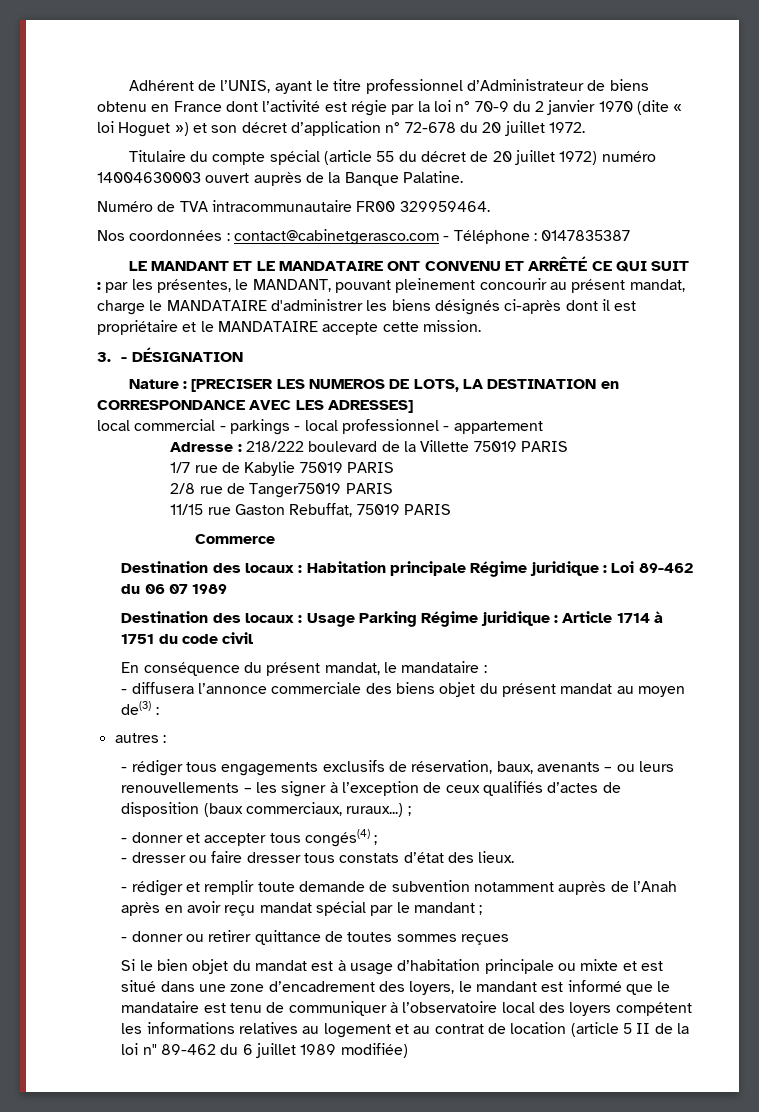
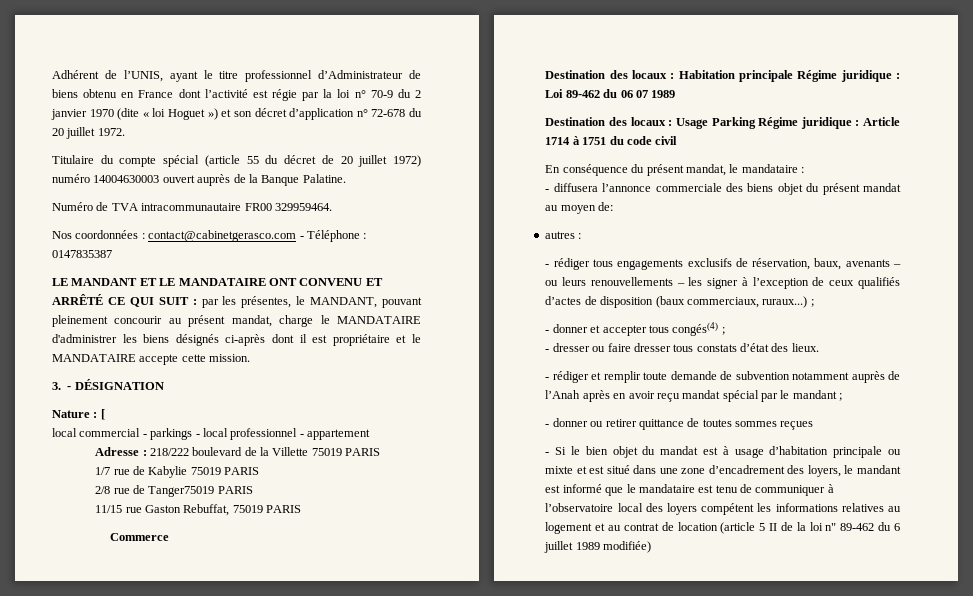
- Nature : [PRECISER LES NUMEROS DE LOTS, LA DESTINATION en CORRESPONDANCE AVEC LES ADRESSES]
+ Nature : [
- - diffusera l’annonce commerciale des biens objet du présent mandat au moyen de(3) :
+ - diffusera l’annonce commerciale des biens objet du présent mandat au moyen de:
- Si le bien objet du mandat est à usage d’habitation principale ou mixte et est situé dans une zone d’encadrement des loyers, le mandant est informé que le mandataire est tenu de communiquer à l’observatoire local des loyers compétent les informations relatives au logement et au contrat de location (article 5 II de la loi n" 89-462 du 6 juillet 1989 modifiée)
+ - Si le bien objet du mandat est à usage d’habitation principale ou mixte et est situé dans une zone d’encadrement des loyers, le mandant est informé que le mandataire est tenu de communiquer à l’observatoire local des loyers compétent les informations relatives au logement et au contrat de location (article 5 II de la loi n" 89-462 du 6 juillet 1989 modifiée)

